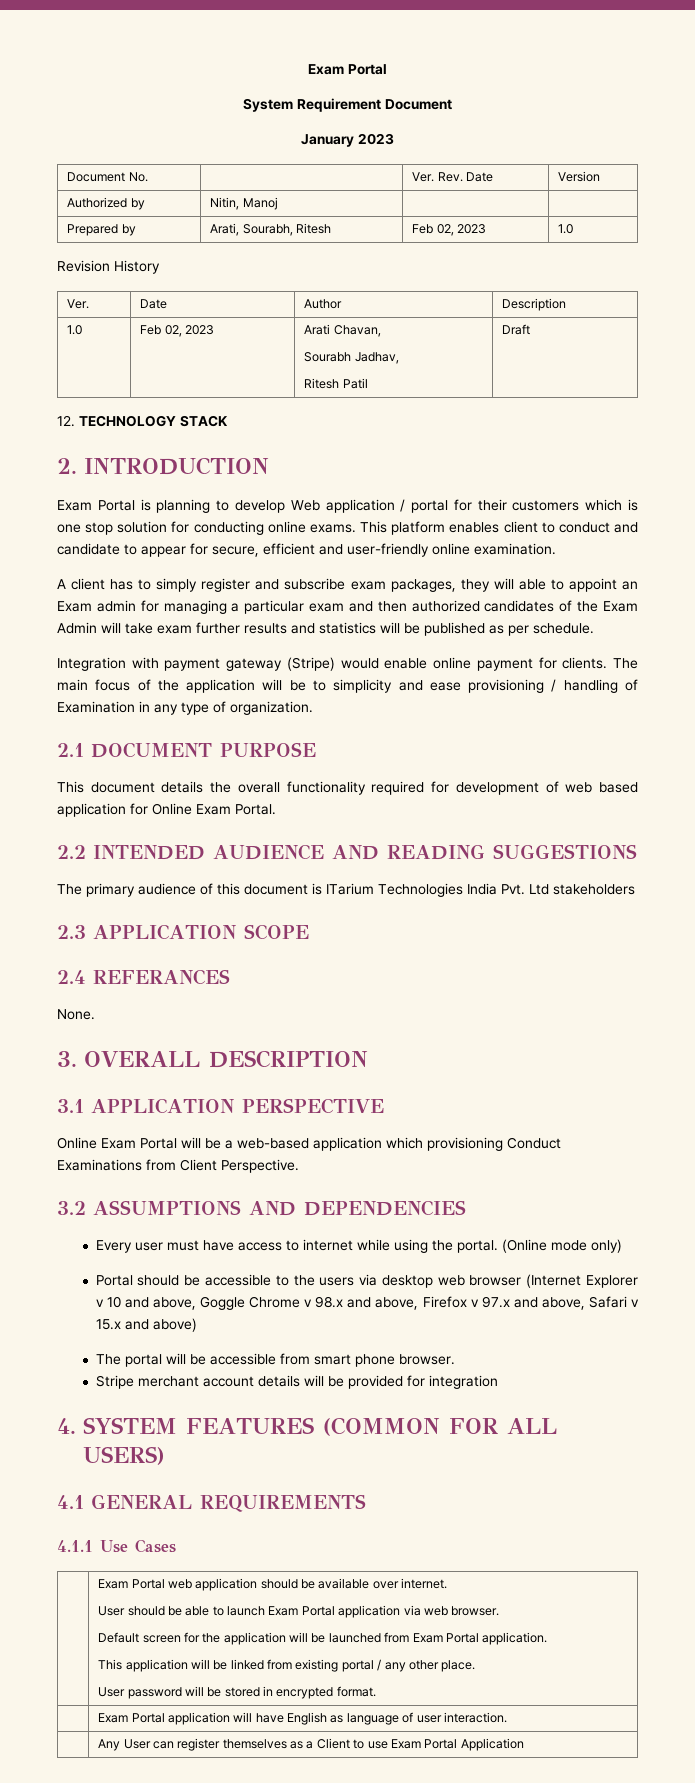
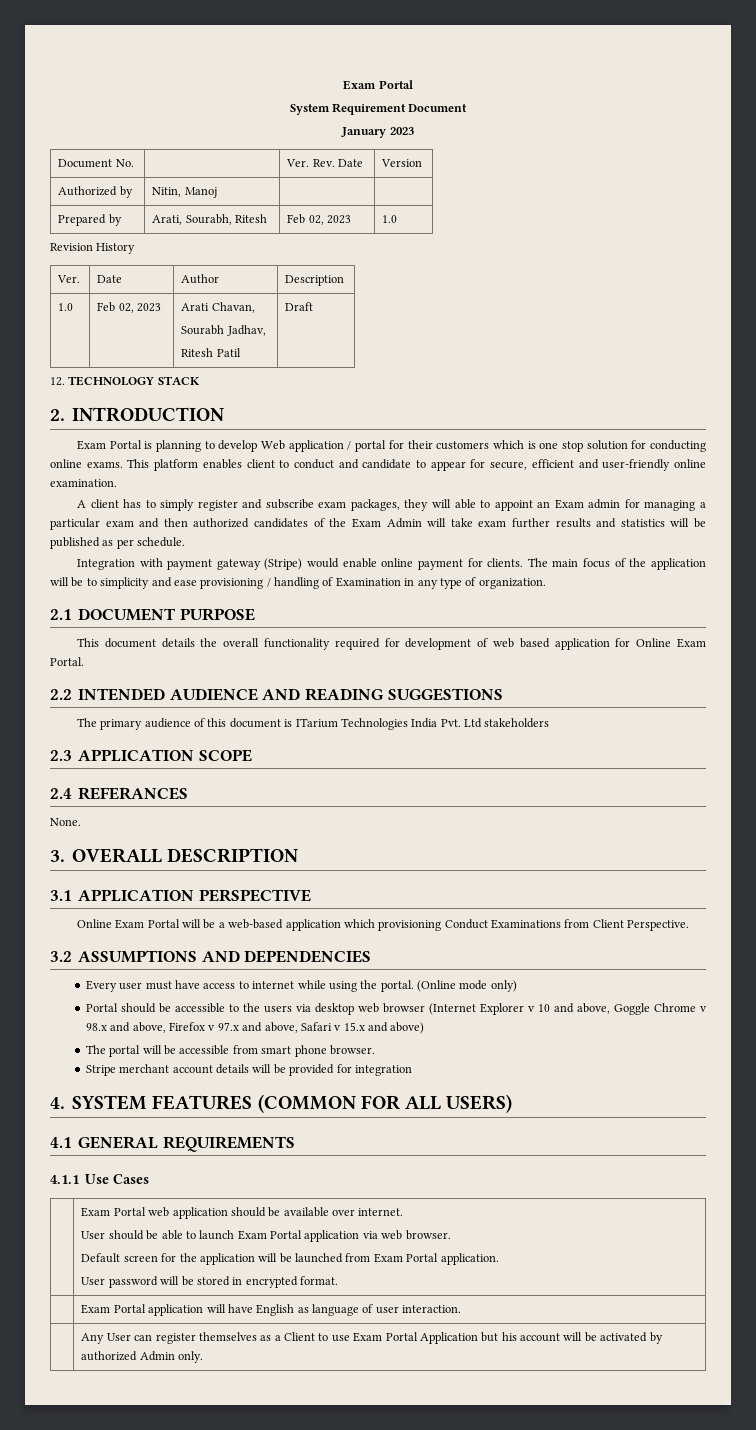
- This application will be linked from existing portal / any other place.
- | Any User can register themselves as a Client to use Exam Portal Application
+ | Any User can register themselves as a Client to use Exam Portal Application but his account will be activated by authorized Admin only.

